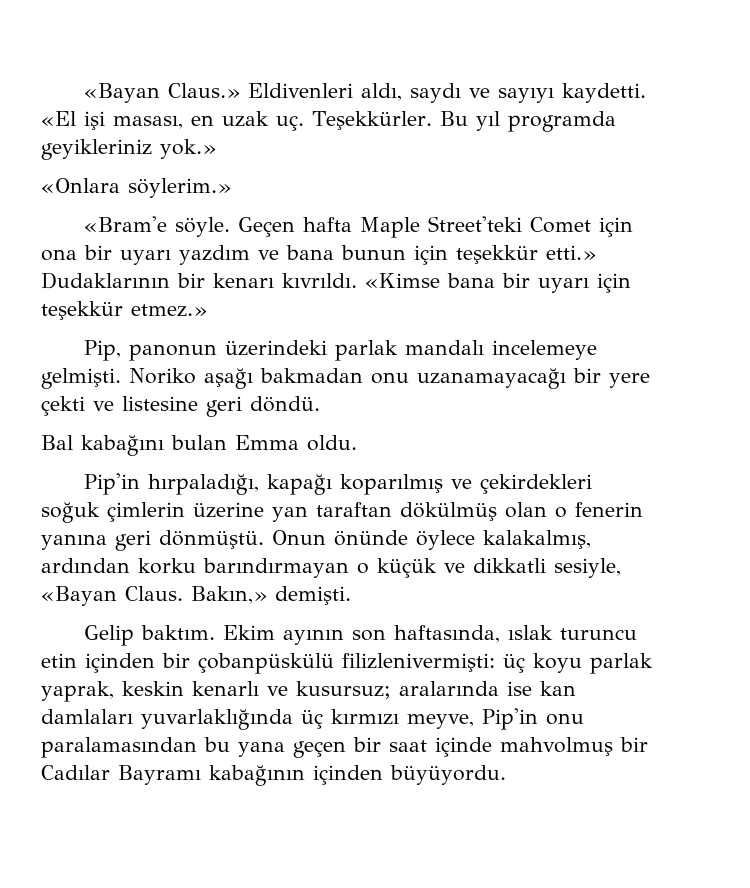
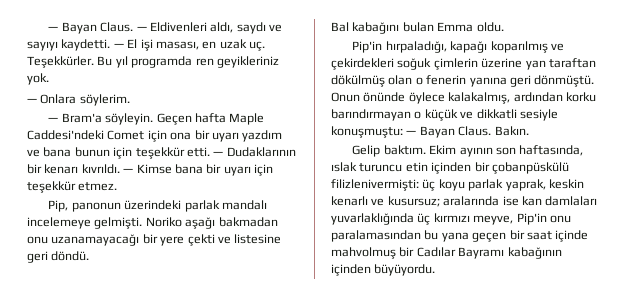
- «Bayan Claus.» Eldivenleri aldı, saydı ve sayıyı kaydetti.
+ — Bayan Claus. — Eldivenleri aldı, saydı ve sayıyı kaydetti.
- «El işi masası, en uzak uç.
+ — El işi masası, en uzak uç.
- Bu yıl programda geyikleriniz yok.»
- «Onlara söylerim.»
- «Bram'e söyle.
+ Bu yıl programda ren geyikleriniz yok.
+ — Onlara söylerim.
+ — Bram'a söyleyin.
- Geçen hafta Maple Street'teki Comet için ona bir uyarı yazdım ve bana bunun için teşekkür etti.» Dudaklarının bir kenarı kıvrıldı.
+ Geçen hafta Maple Caddesi'ndeki Comet için ona bir uyarı yazdım ve bana bunun için teşekkür etti. — Dudaklarının bir kenarı kıvrıldı.
- «Kimse bana bir uyarı için teşekkür etmez.»
+ — Kimse bana bir uyarı için teşekkür etmez.
- Onun önünde öylece kalakalmış, ardından korku barındırmayan o küçük ve dikkatli sesiyle, «Bayan Claus. Bakın,» demişti.
+ Onun önünde öylece kalakalmış, ardından korku barındırmayan o küçük ve dikkatli sesiyle konuşmuştu: — Bayan Claus. Bakın.

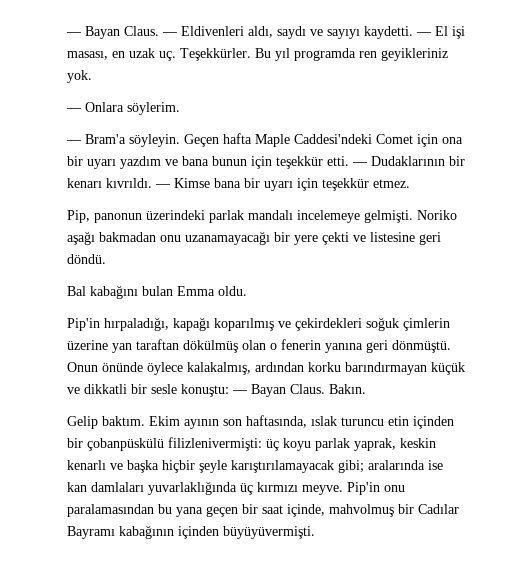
- Onun önünde öylece kalakalmış, ardından korku barındırmayan o küçük ve dikkatli sesiyle konuşmuştu: — Bayan Claus.
+ Onun önünde öylece kalakalmış, ardından korku barındırmayan küçük ve dikkatli bir sesle konuştu: — Bayan Claus.
- Ekim ayının son haftasında, ıslak turuncu etin içinden bir çobanpüskülü filizlenivermişti: üç koyu parlak yaprak, keskin kenarlı ve kusursuz; aralarında ise kan damlaları yuvarlaklığında üç kırmızı meyve, Pip'in onu paralamasından bu yana geçen bir saat içinde mahvolmuş bir Cadılar Bayramı kabağının içinden büyüyordu.
+ Ekim ayının son haftasında, ıslak turuncu etin içinden bir çobanpüskülü filizlenivermişti: üç koyu parlak yaprak, keskin kenarlı ve başka hiçbir şeyle karıştırılamayacak gibi; aralarında ise kan damlaları yuvarlaklığında üç kırmızı meyve. Pip'in onu paralamasından bu yana geçen bir saat içinde, mahvolmuş bir Cadılar Bayramı kabağının içinden büyüyüvermişti.

